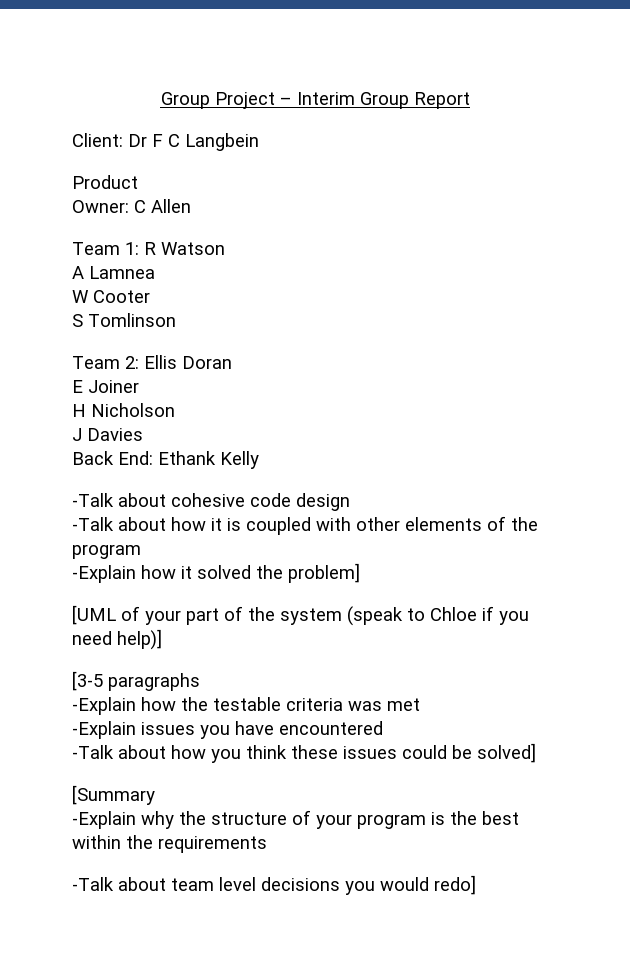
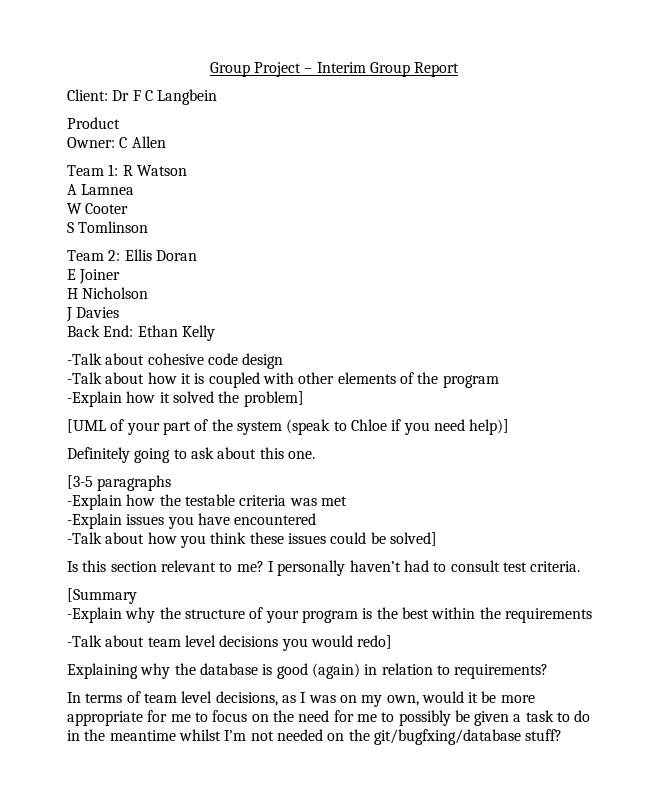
- Back End: Ethank Kelly
+ Back End: Ethan Kelly
+ Definitely going to ask about this one.
+ Is this section relevant to me? I personally haven’t had to consult test criteria.
+ Explaining why the database is good (again) in relation to requirements?
+ In terms of team level decisions, as I was on my own, would it be more appropriate for me to focus on the need for me to possibly be given a task to do in the meantime whilst I’m not needed on the git/bugfxing/database stuff?

